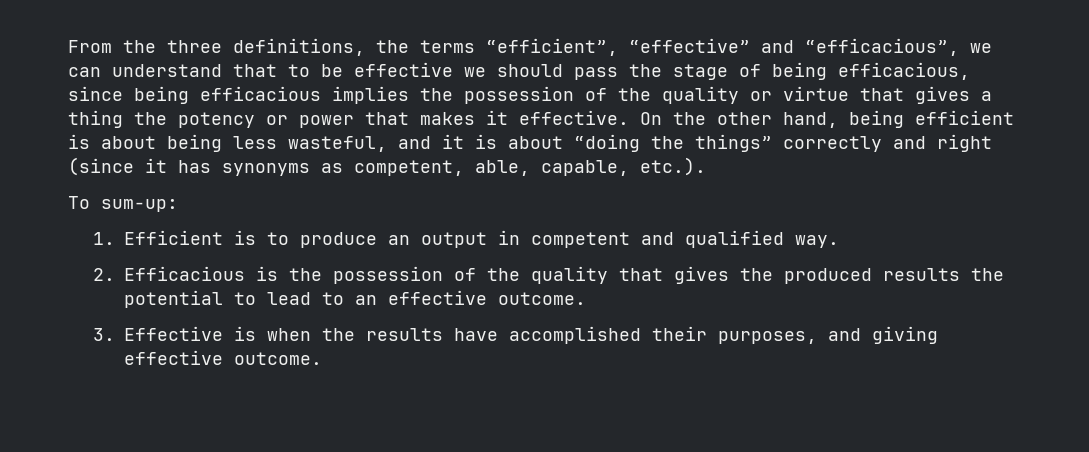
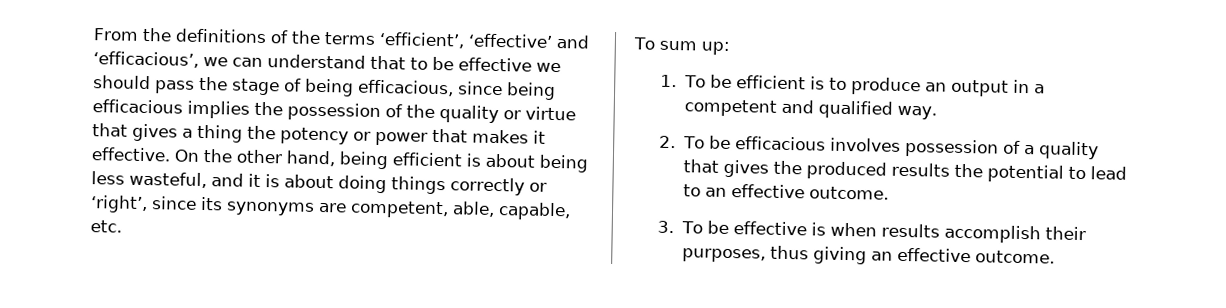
- From the three definitions, the terms “efficient”, “effective” and “efficacious”, we can understand that to be effective we should pass the stage of being efficacious, since being efficacious implies the possession of the quality or virtue that gives a thing the potency or power that makes it effective.
+ From the definitions of the terms ‘efficient’, ‘effective’ and ‘efficacious’, we can understand that to be effective we should pass the stage of being efficacious, since being efficacious implies the possession of the quality or virtue that gives a thing the potency or power that makes it effective.
- On the other hand, being efficient is about being less wasteful, and it is about “doing the things” correctly and right (since it has synonyms as competent, able, capable, etc.).
- To sum-up:
+ On the other hand, being efficient is about being less wasteful, and it is about doing things correctly or ‘right’, since its synonyms are competent, able, capable, etc.
+ To sum up:
- 1. Efficient is to produce an output in competent and qualified way.
+ 1. To be efficient is to produce an output in a competent and qualified way.
- 2. Efficacious is the possession of the quality that gives the produced results the potential to lead to an effective outcome.
+ 2. To be efficacious involves possession of a quality that gives the produced results the potential to lead to an effective outcome.
- 3. Effective is when the results have accomplished their purposes, and giving effective outcome.
+ 3. To be effective is when results accomplish their purposes, thus giving an effective outcome.

